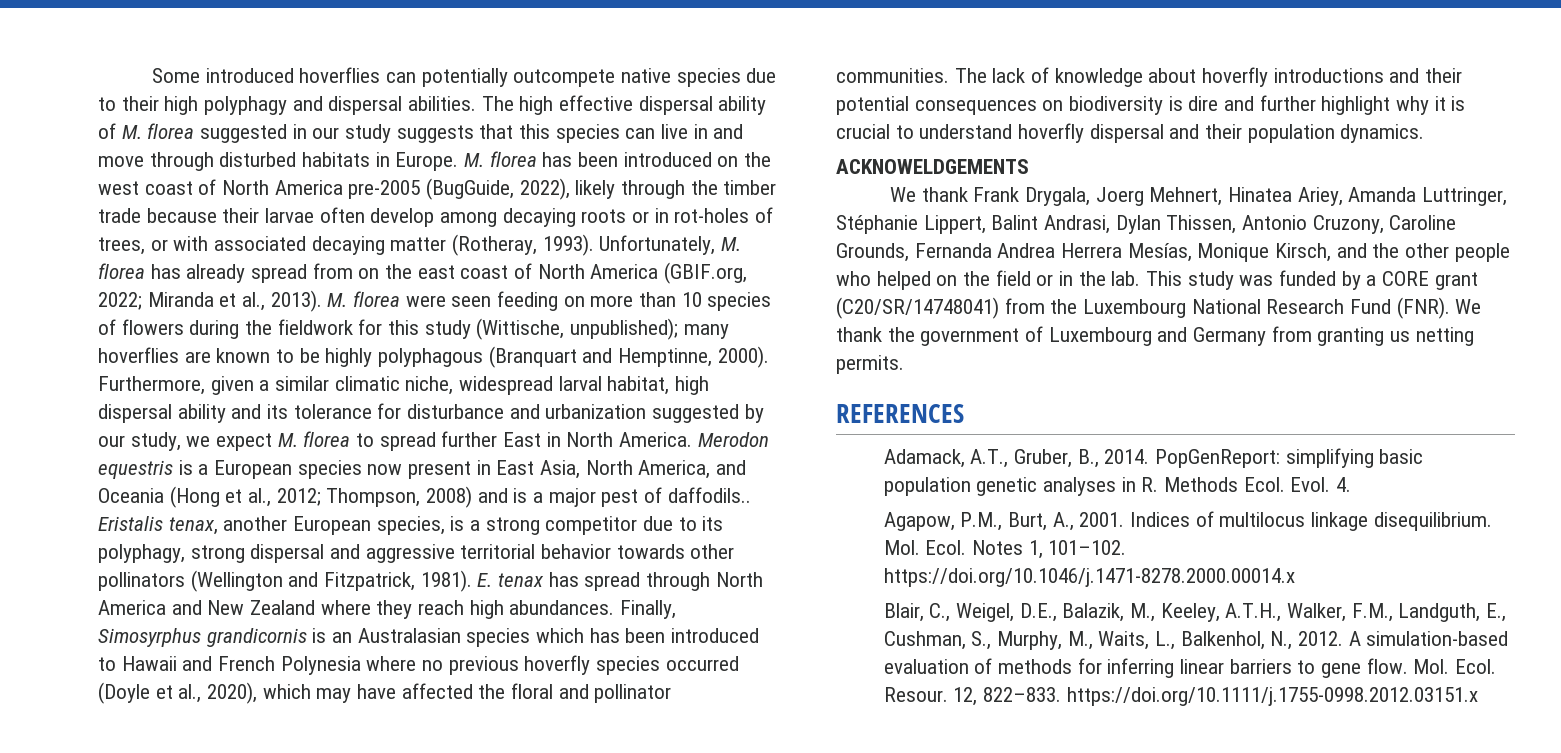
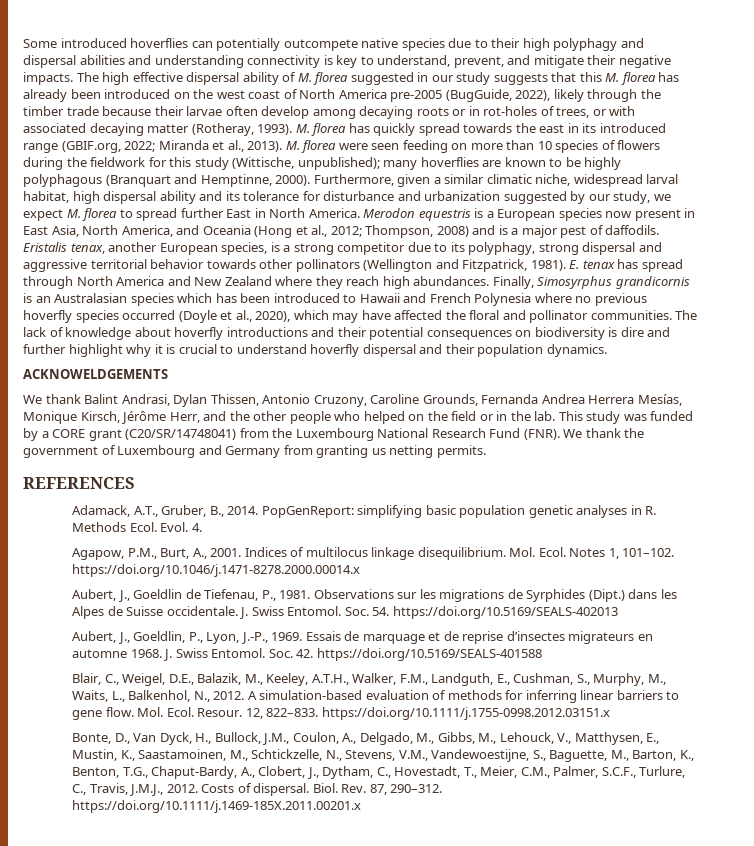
- Some introduced hoverflies can potentially outcompete native species due to their high polyphagy and dispersal abilities.
+ Some introduced hoverflies can potentially outcompete native species due to their high polyphagy and dispersal abilities and understanding connectivity is key to understand, prevent, and mitigate their negative impacts.
- The high effective dispersal ability of M. florea suggested in our study suggests that this species can live in and move through disturbed habitats in Europe. M. florea has been introduced on the west coast of North America pre-2005 (BugGuide, 2022), likely through the timber trade because their larvae often develop among decaying roots or in rot-holes of trees, or with associated decaying matter (Rotheray, 1993).
+ The high effective dispersal ability of M. florea suggested in our study suggests that this M. florea has already been introduced on the west coast of North America pre-2005 (BugGuide, 2022), likely through the timber trade because their larvae often develop among decaying roots or in rot-holes of trees, or with associated decaying matter (Rotheray, 1993).
- Unfortunately, M. florea has already spread from on the east coast of North America (GBIF.org, 2022; Miranda et al., 2013).
+ M. florea has quickly spread towards the east in its introduced range (GBIF.org, 2022; Miranda et al., 2013).
- Merodon equestris is a European species now present in East Asia, North America, and Oceania (Hong et al., 2012; Thompson, 2008) and is a major pest of daffodils..
+ Merodon equestris is a European species now present in East Asia, North America, and Oceania (Hong et al., 2012; Thompson, 2008) and is a major pest of daffodils.
- We thank Frank Drygala, Joerg Mehnert, Hinatea Ariey, Amanda Luttringer, Stéphanie Lippert, Balint Andrasi, Dylan Thissen, Antonio Cruzony, Caroline Grounds, Fernanda Andrea Herrera Mesías, Monique Kirsch, and the other people who helped on the field or in the lab.
+ We thank Balint Andrasi, Dylan Thissen, Antonio Cruzony, Caroline Grounds, Fernanda Andrea Herrera Mesías, Monique Kirsch, Jérôme Herr, and the other people who helped on the field or in the lab.
+ Aubert, J., Goeldlin de Tiefenau, P., 1981. Observations sur les migrations de Syrphides (Dipt.) dans les Alpes de Suisse occidentale. J. Swiss Entomol. Soc. 54. https://doi.org/10.5169/SEALS-402013
+ Aubert, J., Goeldlin, P., Lyon, J.-P., 1969. Essais de marquage et de reprise d’insectes migrateurs en automne 1968. J. Swiss Entomol. Soc. 42. https://doi.org/10.5169/SEALS-401588
+ Bonte, D., Van Dyck, H., Bullock, J.M., Coulon, A., Delgado, M., Gibbs, M., Lehouck, V., Matthysen, E., Mustin, K., Saastamoinen, M., Schtickzelle, N., Stevens, V.M., Vandewoestijne, S., Baguette, M., Barton, K., Benton, T.G., Chaput-Bardy, A., Clobert, J., Dytham, C., Hovestadt, T., Meier, C.M., Palmer, S.C.F., Turlure, C., Travis, J.M.J., 2012. Costs of dispersal. Biol. Rev. 87, 290–312. https://doi.org/10.1111/j.1469-185X.2011.00201.x

